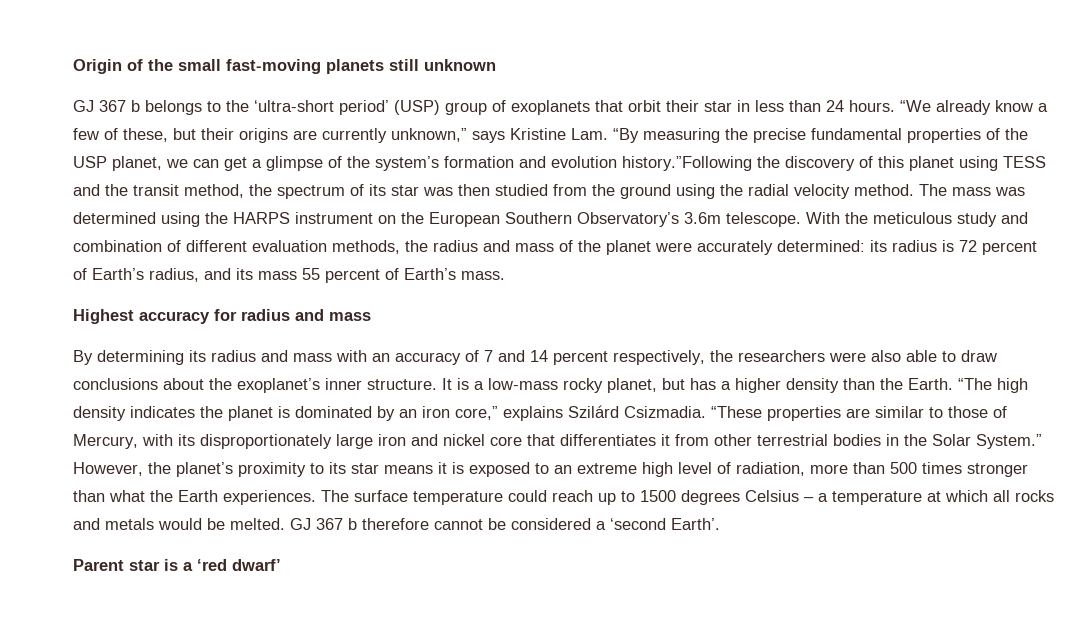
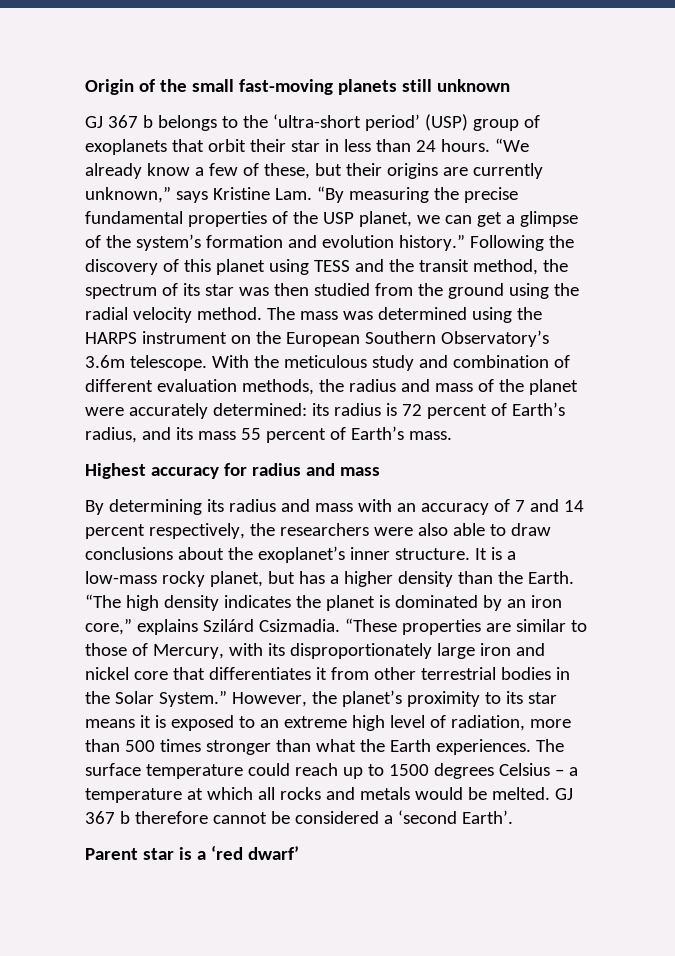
- “We already know a few of these, but their origins are currently unknown,” says Kristine Lam. “By measuring the precise fundamental properties of the USP planet, we can get a glimpse of the system’s formation and evolution history.”Following the discovery of this planet using TESS and the transit method, the spectrum of its star was then studied from the ground using the radial velocity method.
+ “We already know a few of these, but their origins are currently unknown,” says Kristine Lam. “By measuring the precise fundamental properties of the USP planet, we can get a glimpse of the system’s formation and evolution history.” Following the discovery of this planet using TESS and the transit method, the spectrum of its star was then studied from the ground using the radial velocity method.

